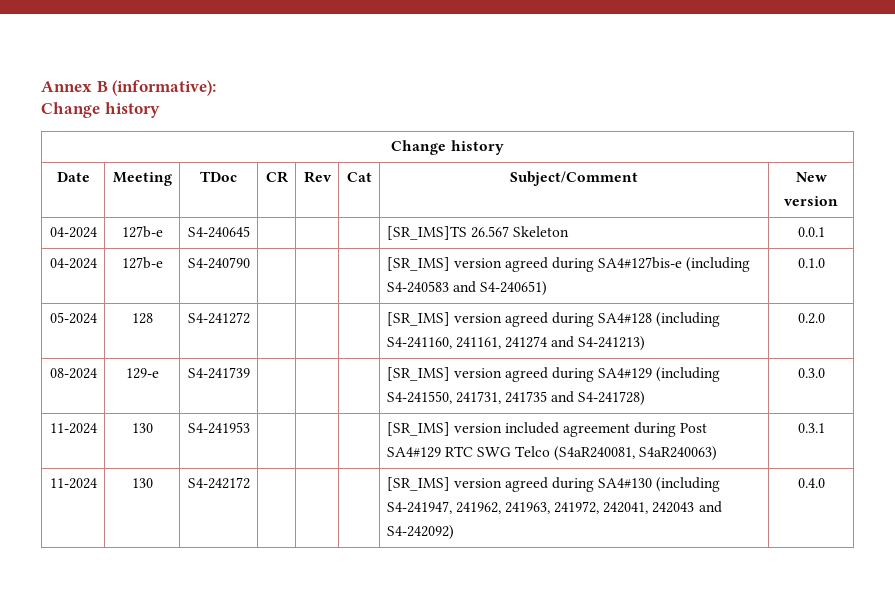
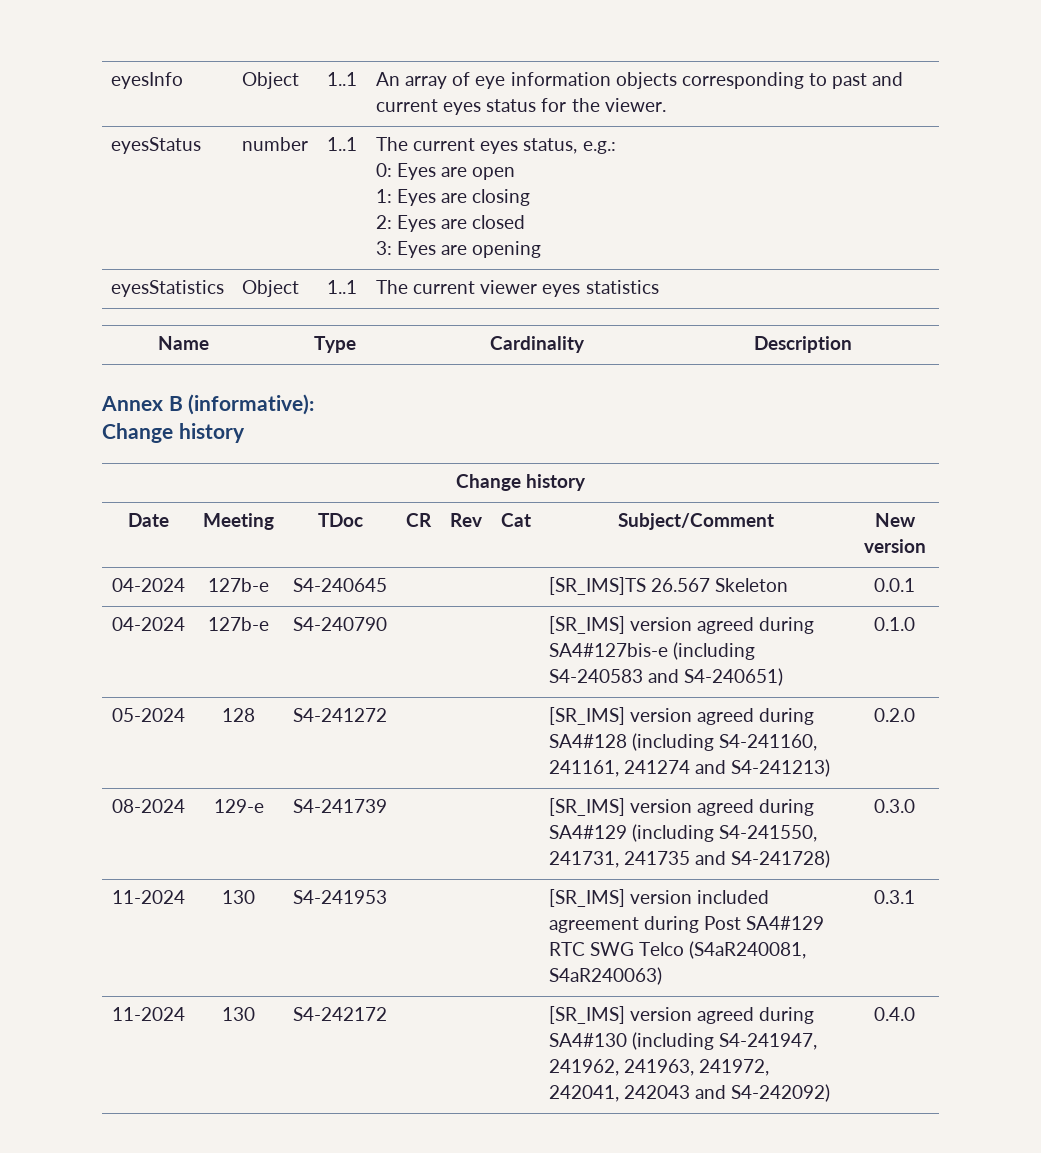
+ eyesInfo | Object | 1..1 | An array of eye information objects corresponding to past and current eyes status for the viewer.
+ eyesStatus | number | 1..1 | The current eyes status, e.g.:
+ 0: Eyes are open
+ 1: Eyes are closing
+ 2: Eyes are closed
+ 3: Eyes are opening
+ eyesStatistics | Object | 1..1 | The current viewer eyes statistics
+ Name | Type | Cardinality | Description

